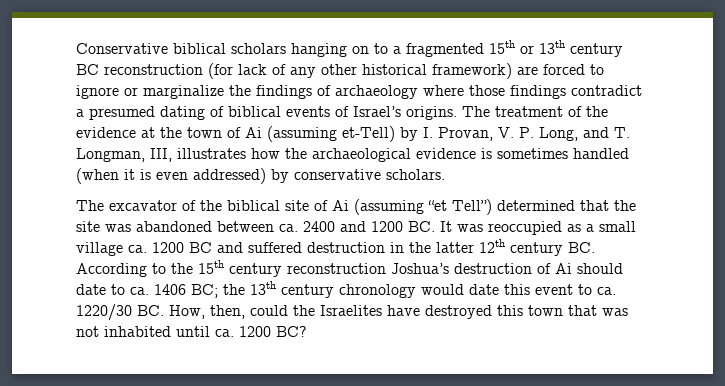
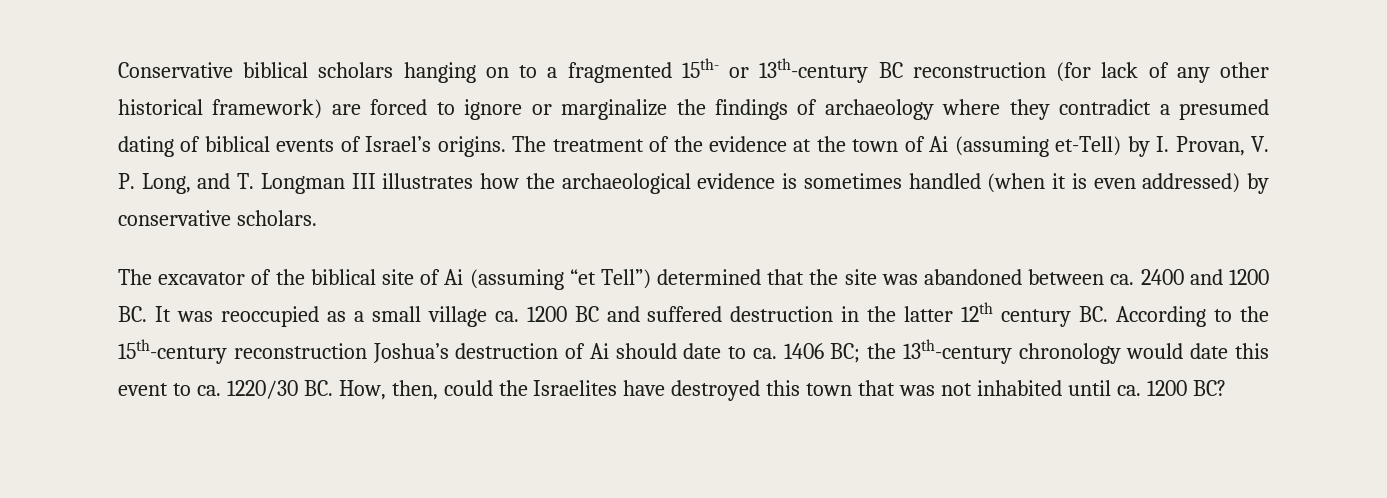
- Conservative biblical scholars hanging on to a fragmented 15th or 13th century BC reconstruction (for lack of any other historical framework) are forced to ignore or marginalize the findings of archaeology where those findings contradict a presumed dating of biblical events of Israel’s origins.
+ Conservative biblical scholars hanging on to a fragmented 15th- or 13th-century BC reconstruction (for lack of any other historical framework) are forced to ignore or marginalize the findings of archaeology where they contradict a presumed dating of biblical events of Israel’s origins.
- The treatment of the evidence at the town of Ai (assuming et-Tell) by I. Provan, V. P. Long, and T. Longman, III, illustrates how the archaeological evidence is sometimes handled (when it is even addressed) by conservative scholars.
+ The treatment of the evidence at the town of Ai (assuming et-Tell) by I. Provan, V. P. Long, and T. Longman III illustrates how the archaeological evidence is sometimes handled (when it is even addressed) by conservative scholars.
- The excavator of the biblical site of Ai (assuming “et Tell”) determined that the site was abandoned between ca. 2400 and 1200 BC. It was reoccupied as a small village ca. 1200 BC and suffered destruction in the latter 12th century BC. According to the 15th century reconstruction Joshua’s destruction of Ai should date to ca. 1406 BC;
+ The excavator of the biblical site of Ai (assuming “et Tell”) determined that the site was abandoned between ca. 2400 and 1200 BC. It was reoccupied as a small village ca. 1200 BC and suffered destruction in the latter 12th century BC. According to the 15th-century reconstruction Joshua’s destruction of Ai should date to ca. 1406 BC;
- the 13th century chronology would date this event to ca. 1220/30 BC. How, then, could the Israelites have destroyed this town that was not inhabited until ca. 1200 BC?
+ the 13th-century chronology would date this event to ca. 1220/30 BC. How, then, could the Israelites have destroyed this town that was not inhabited until ca. 1200 BC?

